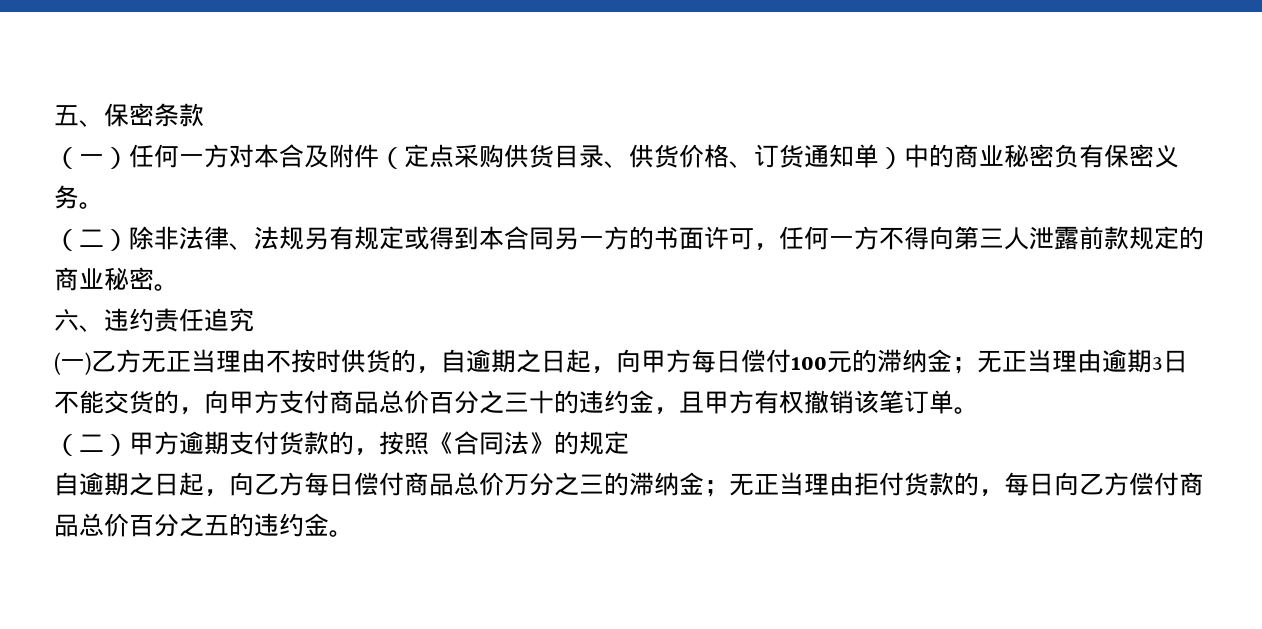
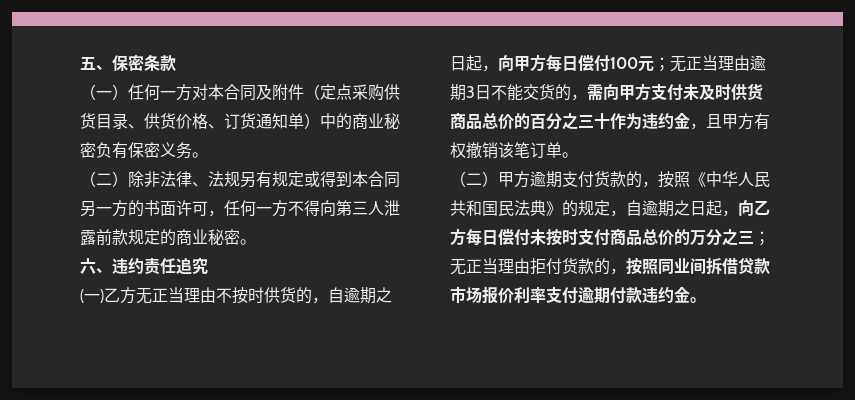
- （一）任何一方对本合及附件（定点采购供货目录、供货价格、订货通知单）中的商业秘密负有保密义务。
+ （一）任何一方对本合同及附件（定点采购供货目录、供货价格、订货通知单）中的商业秘密负有保密义务。
- (一)乙方无正当理由不按时供货的，自逾期之日起，向甲方每日偿付100元的滞纳金；无正当理由逾期3日不能交货的，向甲方支付商品总价百分之三十的违约金，且甲方有权撤销该笔订单。
+ (一)乙方无正当理由不按时供货的，自逾期之日起，向甲方每日偿付100元；无正当理由逾期3日不能交货的，需向甲方支付未及时供货商品总价的百分之三十作为违约金，且甲方有权撤销该笔订单。
- （二）甲方逾期支付货款的，按照《合同法》的规定
- 自逾期之日起，向乙方每日偿付商品总价万分之三的滞纳金；无正当理由拒付货款的，每日向乙方偿付商品总价百分之五的违约金。
+ （二）甲方逾期支付货款的，按照《中华人民共和国民法典》的规定，自逾期之日起，向乙方每日偿付未按时支付商品总价的万分之三；无正当理由拒付货款的，按照同业间拆借贷款市场报价利率支付逾期付款违约金。

